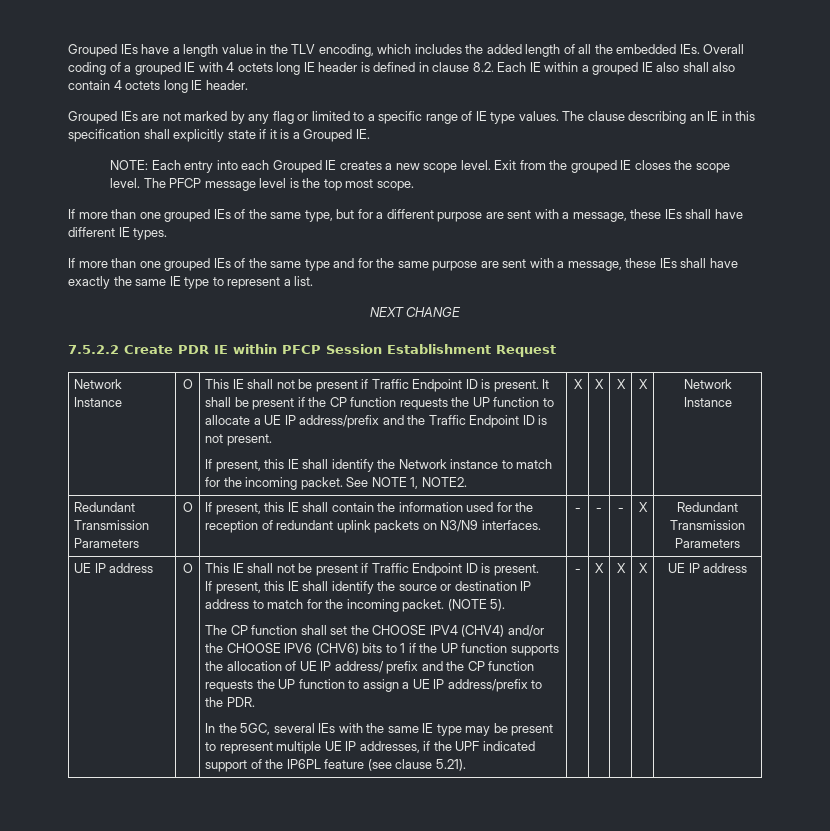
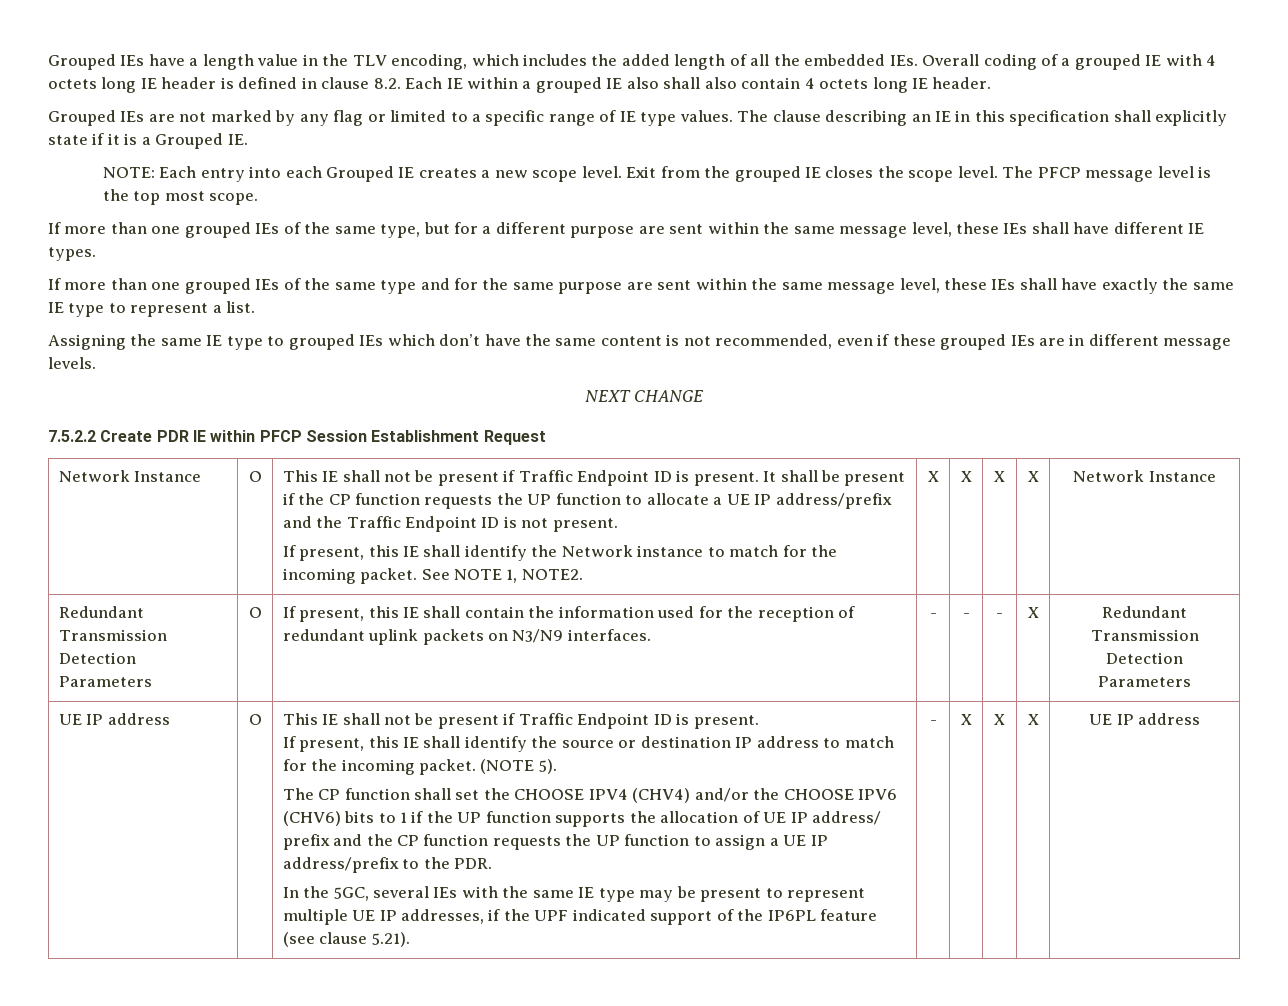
- If more than one grouped IEs of the same type, but for a different purpose are sent with a message, these IEs shall have different IE types.
+ If more than one grouped IEs of the same type, but for a different purpose are sent within the same message level, these IEs shall have different IE types.
- If more than one grouped IEs of the same type and for the same purpose are sent with a message, these IEs shall have exactly the same IE type to represent a list.
+ If more than one grouped IEs of the same type and for the same purpose are sent within the same message level, these IEs shall have exactly the same IE type to represent a list.
+ Assigning the same IE type to grouped IEs which don’t have the same content is not recommended, even if these grouped IEs are in different message levels.
- Redundant Transmission Parameters | O | If present, this IE shall contain the information used for the reception of redundant uplink packets on N3/N9 interfaces. | - | - | - | X | Redundant Transmission Parameters
+ Redundant Transmission Detection Parameters | O | If present, this IE shall contain the information used for the reception of redundant uplink packets on N3/N9 interfaces. | - | - | - | X | Redundant Transmission Detection Parameters

